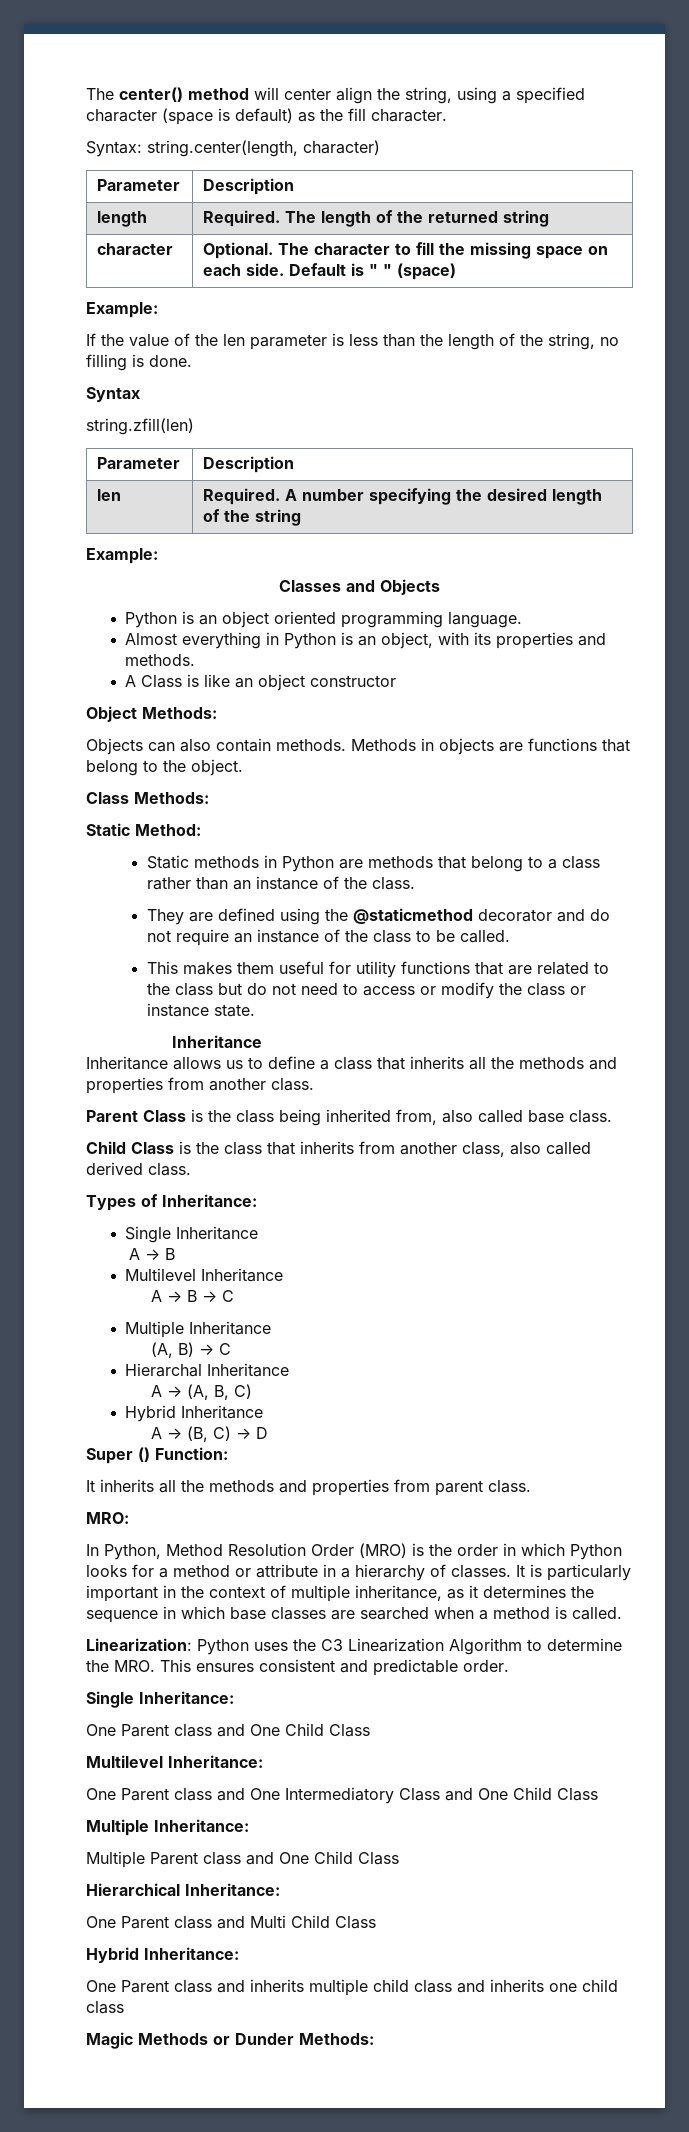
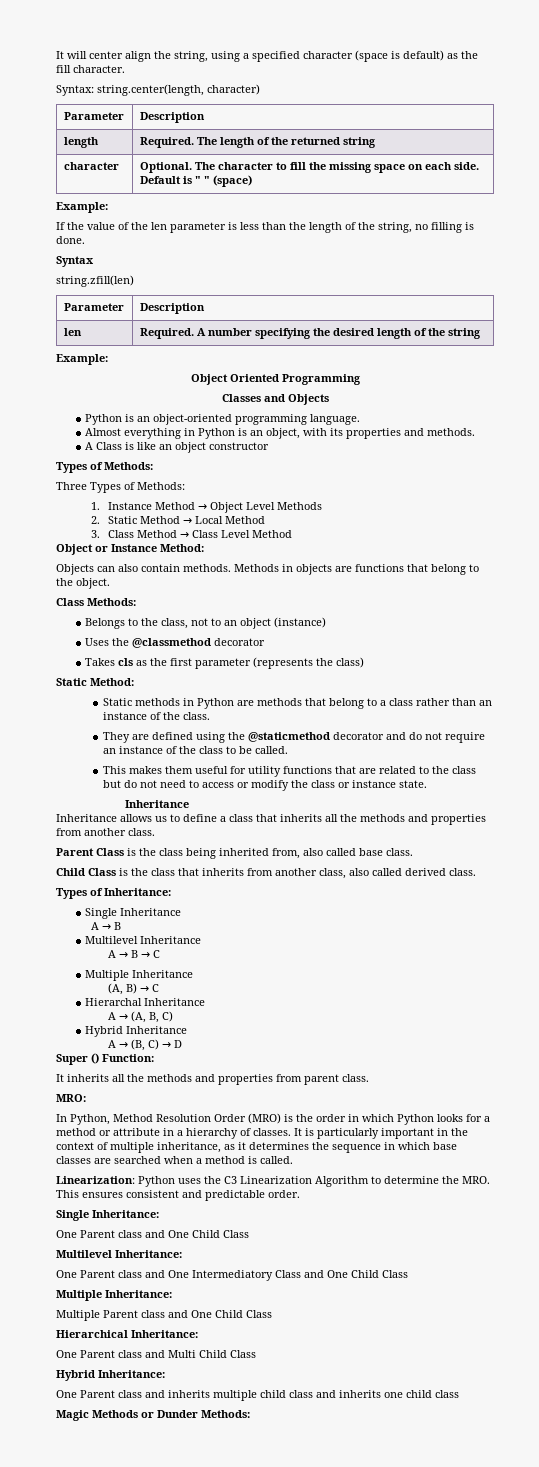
- The center() method will center align the string, using a specified character (space is default) as the fill character.
+ It will center align the string, using a specified character (space is default) as the fill character.
+ Object Oriented Programming
- Python is an object oriented programming language.
+ Python is an object-oriented programming language.
  A Class is like an object constructor
- Object Methods:
+ Types of Methods:
+ Three Types of Methods:
+ 1. Instance Method → Object Level Methods
+ 2. Static Method → Local Method
+ 3. Class Method → Class Level Method
+ Object or Instance Method:
+ Belongs to the class, not to an object (instance)
+ Uses the @classmethod decorator
+ Takes cls as the first parameter (represents the class)

